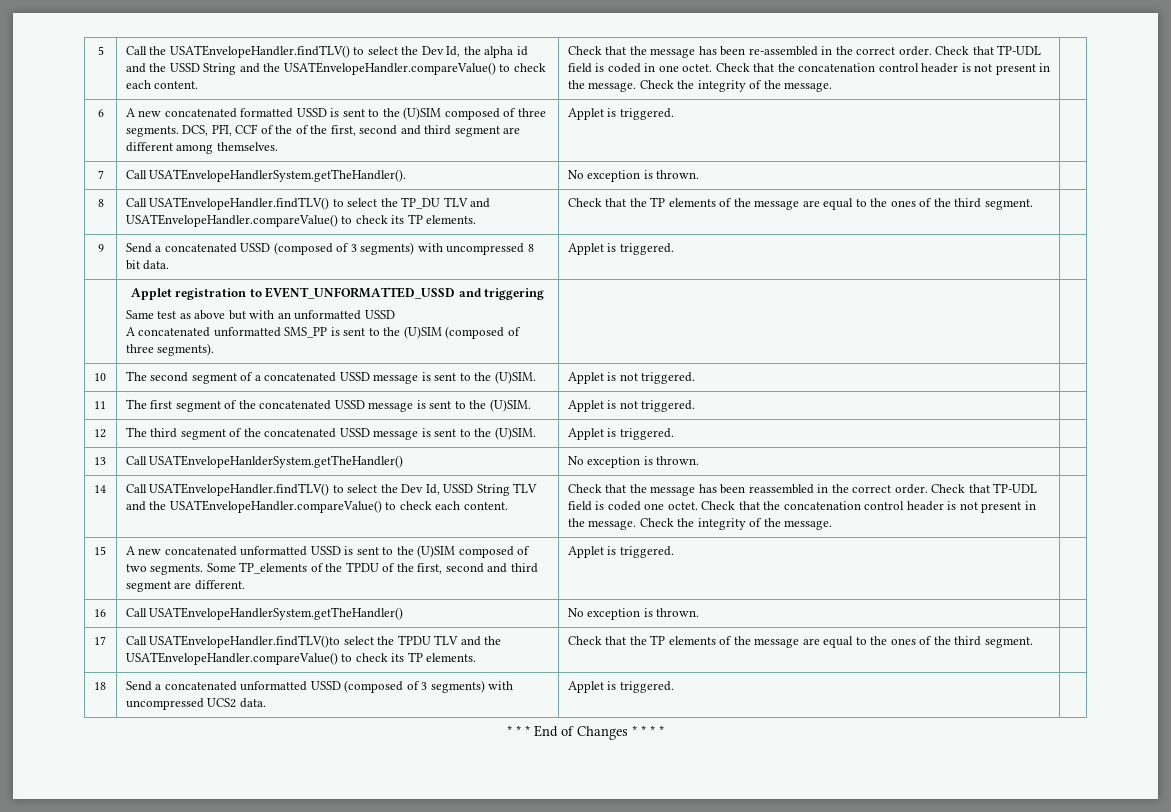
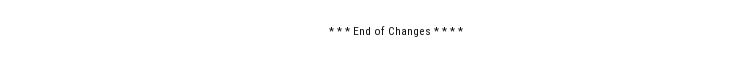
- 5 | Call the USATEnvelopeHandler.findTLV() to select the Dev Id, the alpha id and the USSD String and the USATEnvelopeHandler.compareValue() to check each content. | Check that the message has been re-assembled in the correct order. Check that TP-UDL field is coded in one octet. Check that the concatenation control header is not present in the message. Check the integrity of the message. |
- 6 | A new concatenated formatted USSD is sent to the (U)SIM composed of three segments. DCS, PFI, CCF of the of the first, second and third segment are different among themselves. | Applet is triggered. |
- 7 | Call USATEnvelopeHandlerSystem.getTheHandler(). | No exception is thrown. |
- 8 | Call USATEnvelopeHandler.findTLV() to select the TP_DU TLV and USATEnvelopeHandler.compareValue() to check its TP elements. | Check that the TP elements of the message are equal to the ones of the third segment. |
- 9 | Send a concatenated USSD (composed of 3 segments) with uncompressed 8 bit data. | Applet is triggered. |
- | Applet registration to EVENT_UNFORMATTED_USSD and triggering
- Same test as above but with an unformatted USSD
- A concatenated unformatted SMS_PP is sent to the (U)SIM (composed of three segments). | |
- 10 | The second segment of a concatenated USSD message is sent to the (U)SIM. | Applet is not triggered. |
- 11 | The first segment of the concatenated USSD message is sent to the (U)SIM. | Applet is not triggered. |
- 12 | The third segment of the concatenated USSD message is sent to the (U)SIM. | Applet is triggered. |
- 13 | Call USATEnvelopeHanlderSystem.getTheHandler() | No exception is thrown. |
- 14 | Call USATEnvelopeHandler.findTLV() to select the Dev Id, USSD String TLV and the USATEnvelopeHandler.compareValue() to check each content. | Check that the message has been reassembled in the correct order. Check that TP-UDL field is coded one octet. Check that the concatenation control header is not present in the message. Check the integrity of the message. |
- 15 | A new concatenated unformatted USSD is sent to the (U)SIM composed of two segments. Some TP_elements of the TPDU of the first, second and third segment are different. | Applet is triggered. |
- 16 | Call USATEnvelopeHandlerSystem.getTheHandler() | No exception is thrown. |
- 17 | Call USATEnvelopeHandler.findTLV()to select the TPDU TLV and the USATEnvelopeHandler.compareValue() to check its TP elements. | Check that the TP elements of the message are equal to the ones of the third segment. |
- 18 | Send a concatenated unformatted USSD (composed of 3 segments) with uncompressed UCS2 data. | Applet is triggered. |

